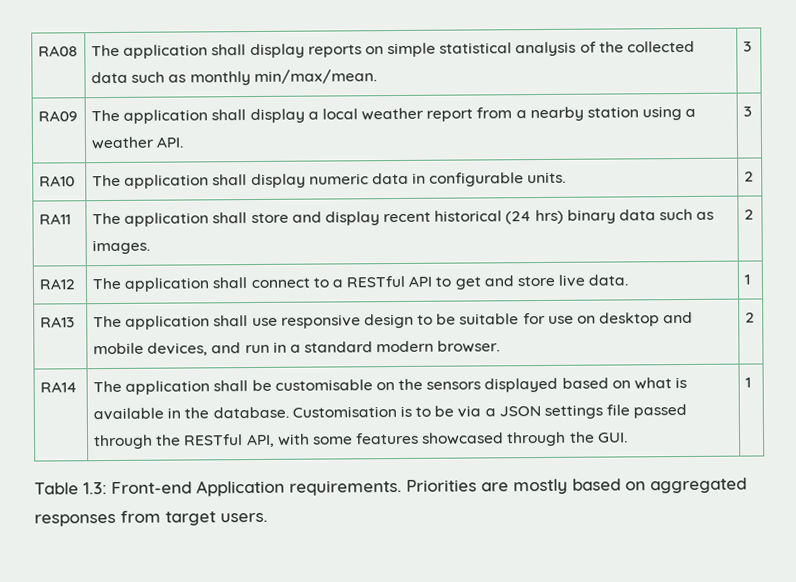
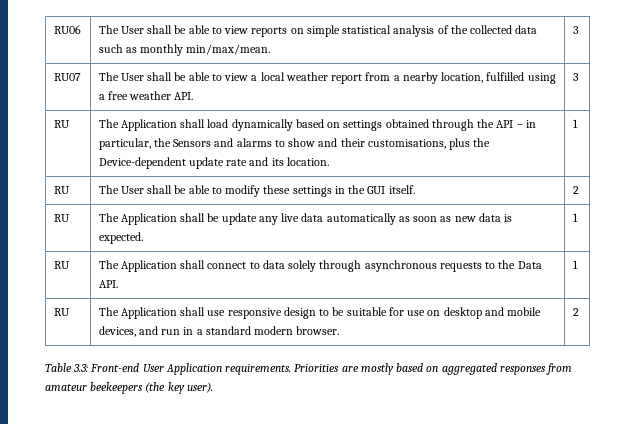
- RA08 | The application shall display reports on simple statistical analysis of the collected data such as monthly min/max/mean. | 3
+ RU06 | The User shall be able to view reports on simple statistical analysis of the collected data such as monthly min/max/mean. | 3
- RA09 | The application shall display a local weather report from a nearby station using a weather API. | 3
+ RU07 | The User shall be able to view a local weather report from a nearby location, fulfilled using a free weather API. | 3
- RA10 | The application shall display numeric data in configurable units. | 2
- RA11 | The application shall store and display recent historical (24 hrs) binary data such as images. | 2
- RA12 | The application shall connect to a RESTful API to get and store live data. | 1
- RA13 | The application shall use responsive design to be suitable for use on desktop and mobile devices, and run in a standard modern browser. | 2
+ RU | The Application shall load dynamically based on settings obtained through the API – in particular, the Sensors and alarms to show and their customisations, plus the Device-dependent update rate and its location. | 1
+ RU | The User shall be able to modify these settings in the GUI itself. | 2
+ RU | The Application shall be update any live data automatically as soon as new data is expected. | 1
+ RU | The Application shall connect to data solely through asynchronous requests to the Data API. | 1
+ RU | The Application shall use responsive design to be suitable for use on desktop and mobile devices, and run in a standard modern browser. | 2
- RA14 | The application shall be customisable on the sensors displayed based on what is available in the database. Customisation is to be via a JSON settings file passed through the RESTful API, with some features showcased through the GUI. | 1
- Table 1.3: Front-end Application requirements.
+ Table 3.3: Front-end User Application requirements.
- Priorities are mostly based on aggregated responses from target users.
+ Priorities are mostly based on aggregated responses from amateur beekeepers (the key user).

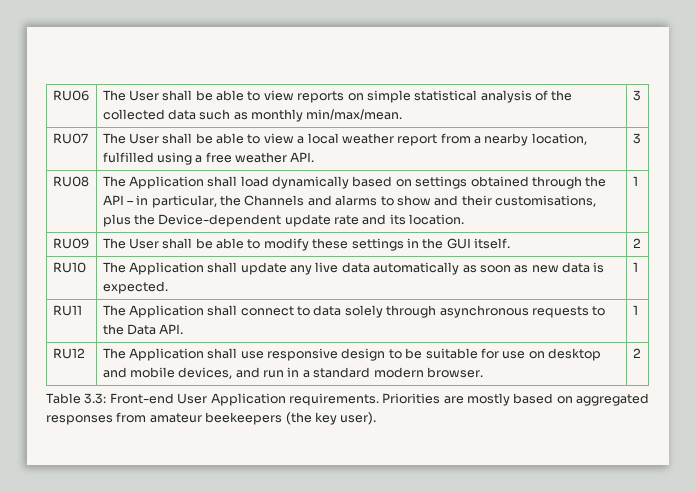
- RU | The Application shall load dynamically based on settings obtained through the API – in particular, the Sensors and alarms to show and their customisations, plus the Device-dependent update rate and its location. | 1
+ RU08 | The Application shall load dynamically based on settings obtained through the API – in particular, the Channels and alarms to show and their customisations, plus the Device-dependent update rate and its location. | 1
- RU | The User shall be able to modify these settings in the GUI itself. | 2
+ RU09 | The User shall be able to modify these settings in the GUI itself. | 2
- RU | The Application shall be update any live data automatically as soon as new data is expected. | 1
+ RU10 | The Application shall update any live data automatically as soon as new data is expected. | 1
- RU | The Application shall connect to data solely through asynchronous requests to the Data API. | 1
+ RU11 | The Application shall connect to data solely through asynchronous requests to the Data API. | 1
- RU | The Application shall use responsive design to be suitable for use on desktop and mobile devices, and run in a standard modern browser. | 2
+ RU12 | The Application shall use responsive design to be suitable for use on desktop and mobile devices, and run in a standard modern browser. | 2

